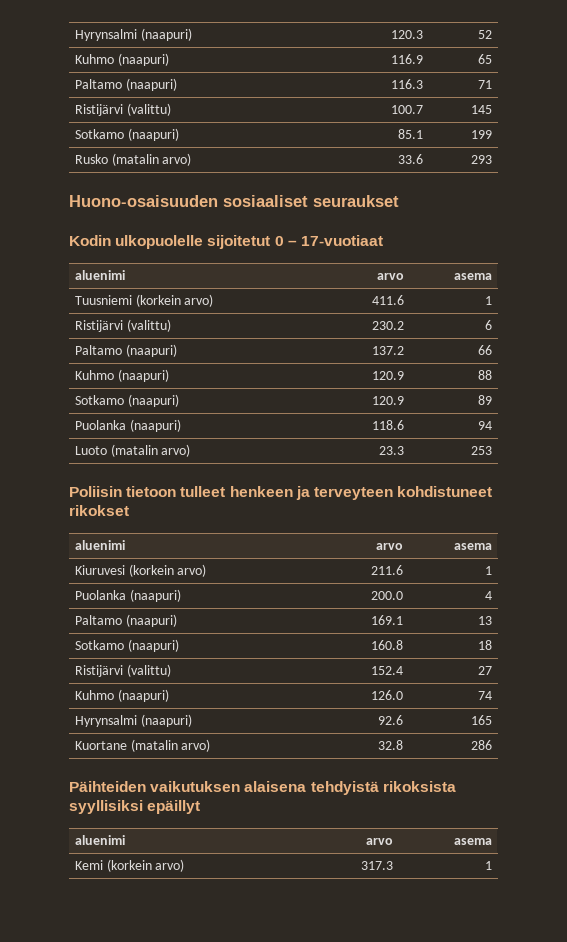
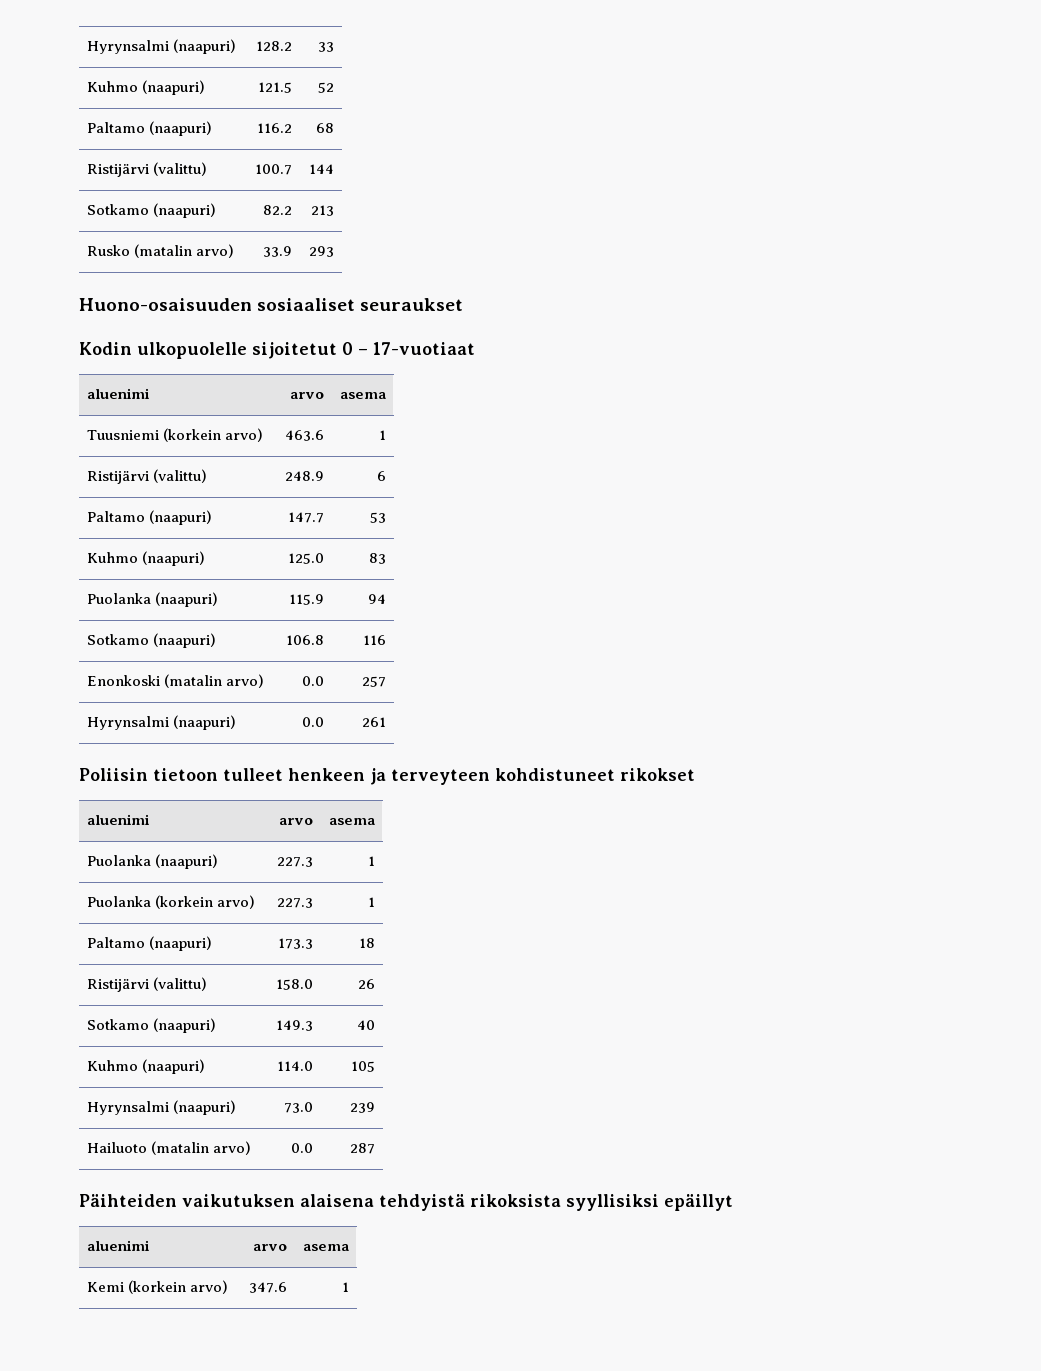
- Hyrynsalmi (naapuri) | 120.3 | 52
- Kuhmo (naapuri) | 116.9 | 65
- Paltamo (naapuri) | 116.3 | 71
+ Hyrynsalmi (naapuri) | 128.2 | 33
+ Kuhmo (naapuri) | 121.5 | 52
+ Paltamo (naapuri) | 116.2 | 68
- Ristijärvi (valittu) | 100.7 | 145
- Sotkamo (naapuri) | 85.1 | 199
+ Ristijärvi (valittu) | 100.7 | 144
+ Sotkamo (naapuri) | 82.2 | 213
- Rusko (matalin arvo) | 33.6 | 293
+ Rusko (matalin arvo) | 33.9 | 293
- Tuusniemi (korkein arvo) | 411.6 | 1
+ Tuusniemi (korkein arvo) | 463.6 | 1
- Ristijärvi (valittu) | 230.2 | 6
+ Ristijärvi (valittu) | 248.9 | 6
- Paltamo (naapuri) | 137.2 | 66
- Kuhmo (naapuri) | 120.9 | 88
- Sotkamo (naapuri) | 120.9 | 89
- Puolanka (naapuri) | 118.6 | 94
- Luoto (matalin arvo) | 23.3 | 253
+ Paltamo (naapuri) | 147.7 | 53
+ Kuhmo (naapuri) | 125.0 | 83
+ Puolanka (naapuri) | 115.9 | 94
+ Sotkamo (naapuri) | 106.8 | 116
+ Enonkoski (matalin arvo) | 0.0 | 257
+ Hyrynsalmi (naapuri) | 0.0 | 261
- Kiuruvesi (korkein arvo) | 211.6 | 1
- Puolanka (naapuri) | 200.0 | 4
- Paltamo (naapuri) | 169.1 | 13
- Sotkamo (naapuri) | 160.8 | 18
- Ristijärvi (valittu) | 152.4 | 27
- Kuhmo (naapuri) | 126.0 | 74
- Hyrynsalmi (naapuri) | 92.6 | 165
- Kuortane (matalin arvo) | 32.8 | 286
+ Puolanka (naapuri) | 227.3 | 1
+ Puolanka (korkein arvo) | 227.3 | 1
+ Paltamo (naapuri) | 173.3 | 18
+ Ristijärvi (valittu) | 158.0 | 26
+ Sotkamo (naapuri) | 149.3 | 40
+ Kuhmo (naapuri) | 114.0 | 105
+ Hyrynsalmi (naapuri) | 73.0 | 239
+ Hailuoto (matalin arvo) | 0.0 | 287
- Kemi (korkein arvo) | 317.3 | 1
+ Kemi (korkein arvo) | 347.6 | 1

